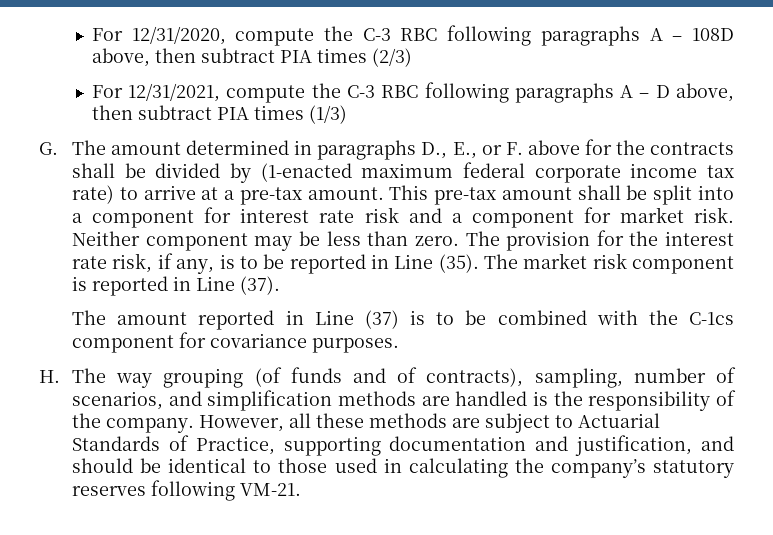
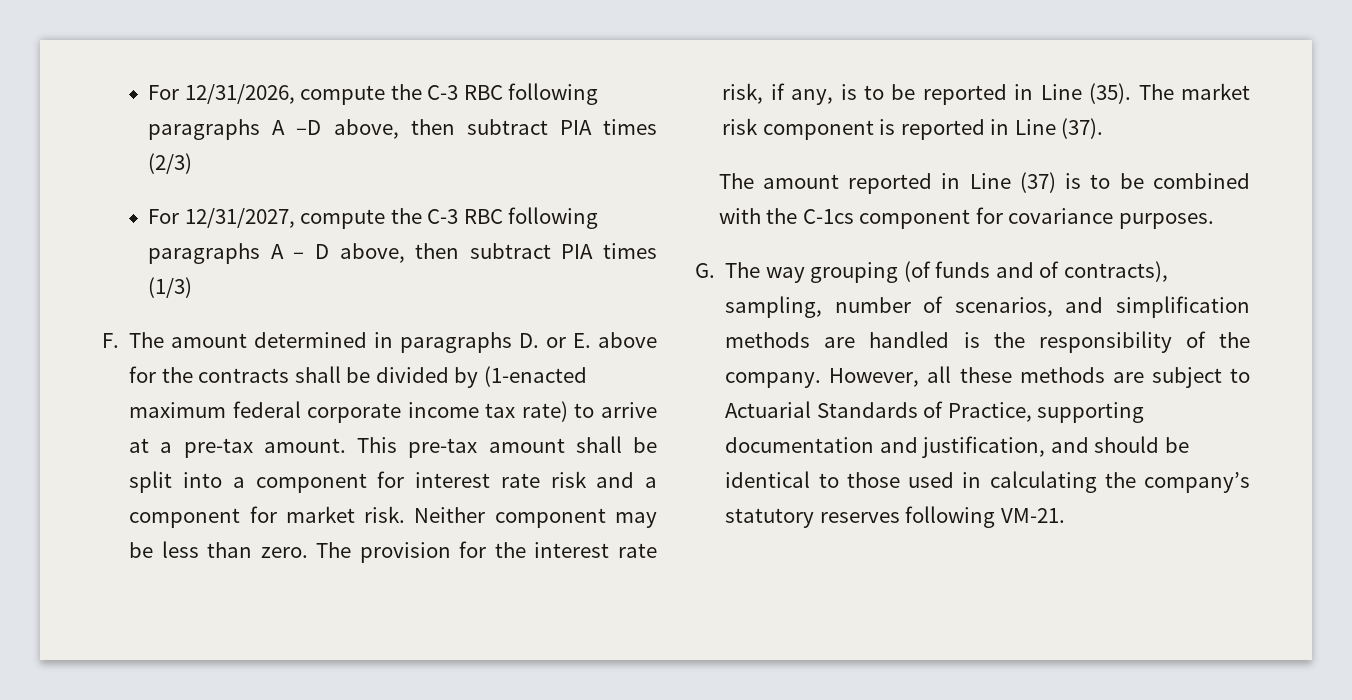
- For 12/31/2020, compute the C-3 RBC following paragraphs A – 108D above, then subtract PIA times (2/3)
+ For 12/31/2026, compute the C-3 RBC following paragraphs A –D above, then subtract PIA times (2/3)
- For 12/31/2021, compute the C-3 RBC following paragraphs A – D above, then subtract PIA times (1/3)
+ For 12/31/2027, compute the C-3 RBC following paragraphs A – D above, then subtract PIA times (1/3)
- G. The amount determined in paragraphs D., E., or F. above for the contracts shall be divided by (1-enacted maximum federal corporate income tax rate) to arrive at a pre-tax amount.
+ F. The amount determined in paragraphs D. or E. above for the contracts shall be divided by (1-enacted maximum federal corporate income tax rate) to arrive at a pre-tax amount.
- H. The way grouping (of funds and of contracts), sampling, number of scenarios, and simplification methods are handled is the responsibility of the company.
+ G. The way grouping (of funds and of contracts), sampling, number of scenarios, and simplification methods are handled is the responsibility of the company.

